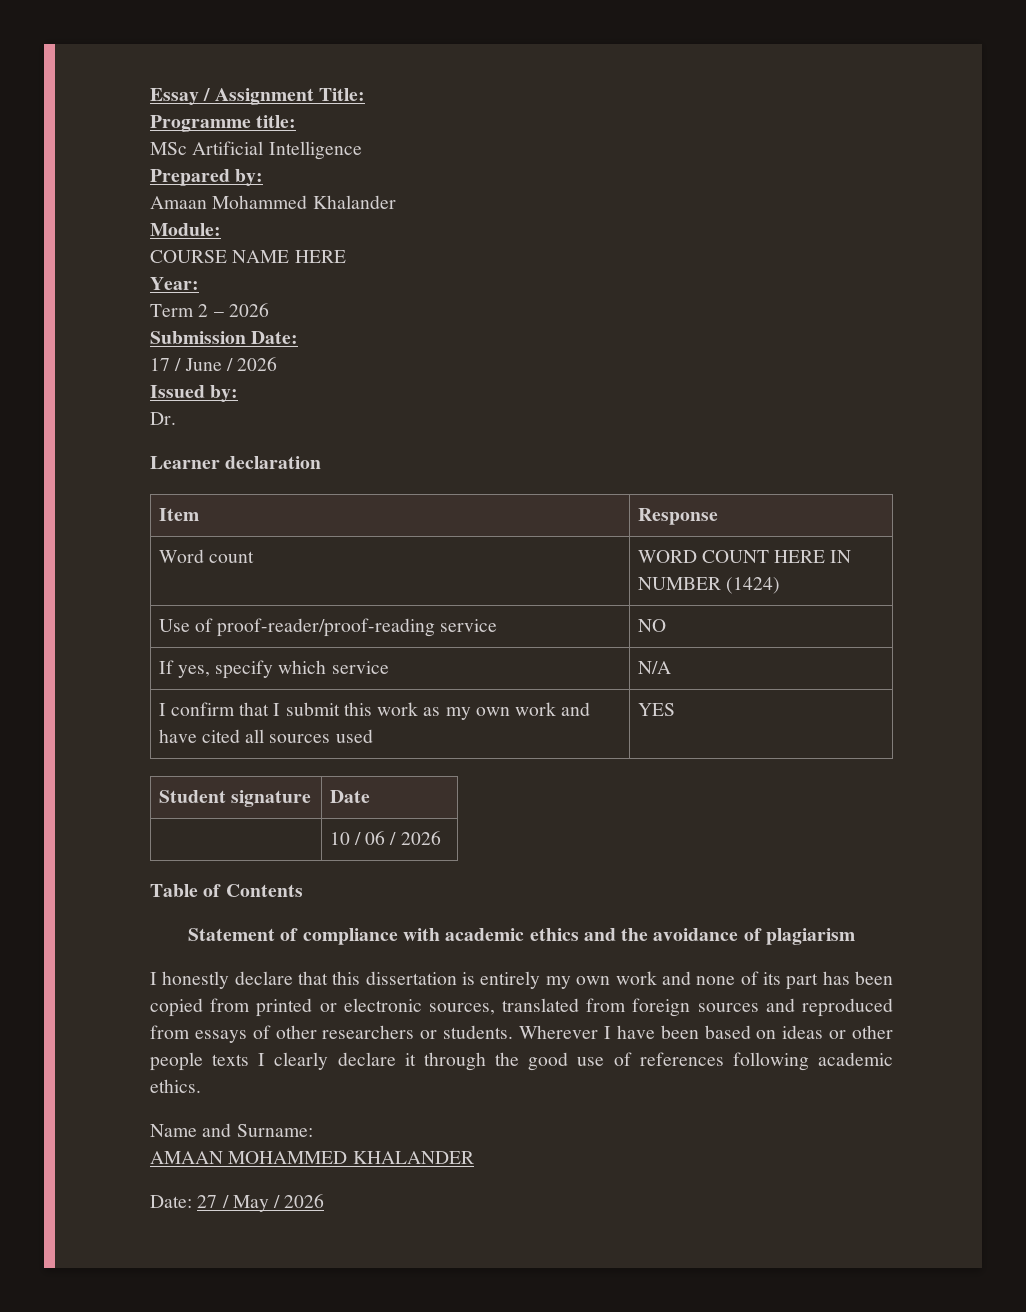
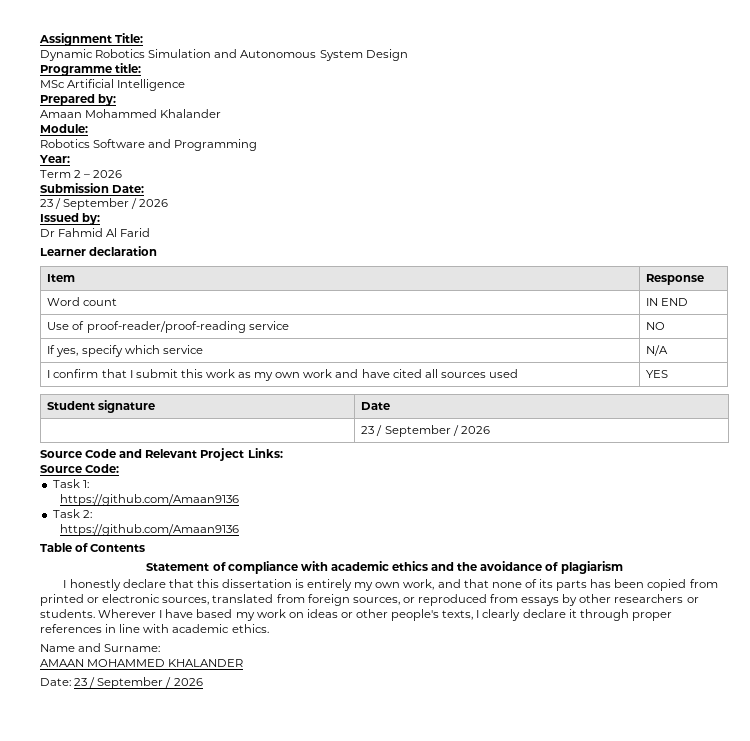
- Essay / Assignment Title:
+ Assignment Title:
+ Dynamic Robotics Simulation and Autonomous System Design
- COURSE NAME HERE
+ Robotics Software and Programming
  Submission Date:
- 17 / June / 2026
+ 23 / September / 2026
- Dr.
+ Dr Fahmid Al Farid
- Word count | WORD COUNT HERE IN NUMBER (1424)
+ Word count | IN END
- | 10 / 06 / 2026
+ | 23 / September / 2026
+ Source Code and Relevant Project Links:
+ Source Code:
+ Task 1:
+ https://github.com/Amaan9136
+ Task 2:
+ https://github.com/Amaan9136
- I honestly declare that this dissertation is entirely my own work and none of its part has been copied from printed or electronic sources, translated from foreign sources and reproduced from essays of other researchers or students.
+ I honestly declare that this dissertation is entirely my own work, and that none of its parts has been copied from printed or electronic sources, translated from foreign sources, or reproduced from essays by other researchers or students.
- Wherever I have been based on ideas or other people texts I clearly declare it through the good use of references following academic ethics.
+ Wherever I have based my work on ideas or other people's texts, I clearly declare it through proper references in line with academic ethics.
- Date: 27 / May / 2026
+ Date: 23 / September / 2026

